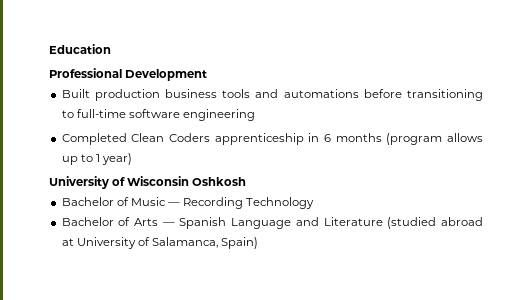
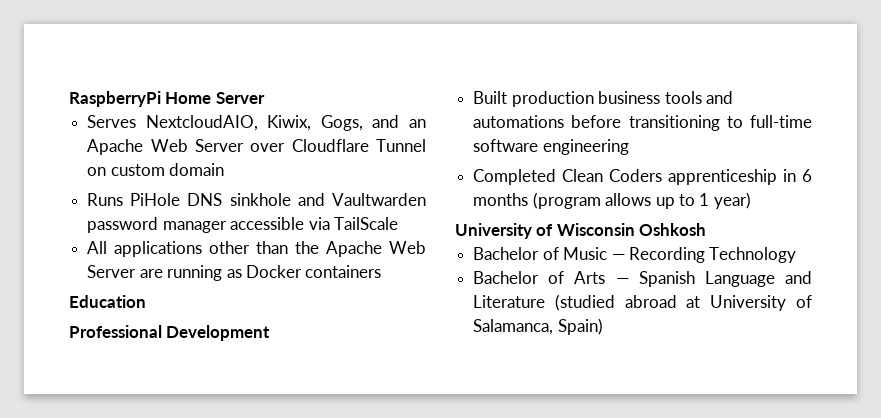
+ RaspberryPi Home Server
+ Serves NextcloudAIO, Kiwix, Gogs, and an Apache Web Server over Cloudflare Tunnel on custom domain
+ Runs PiHole DNS sinkhole and Vaultwarden password manager accessible via TailScale
+ All applications other than the Apache Web Server are running as Docker containers

